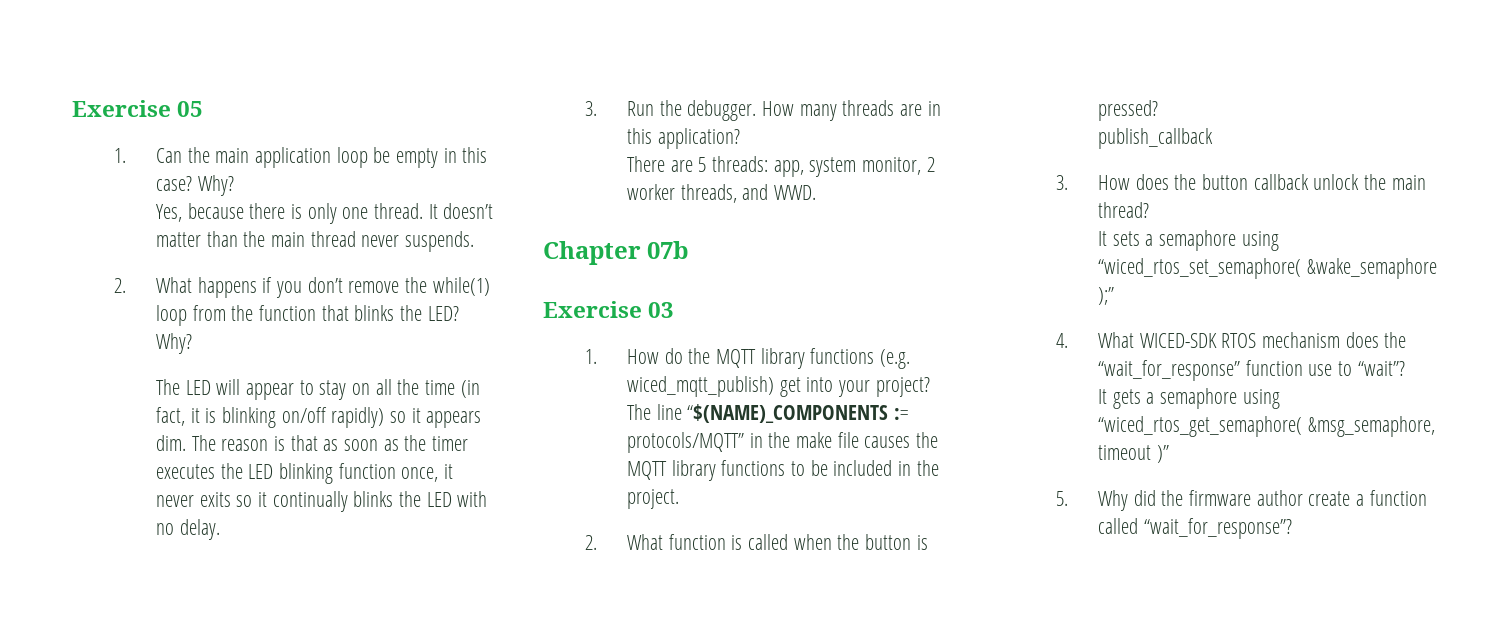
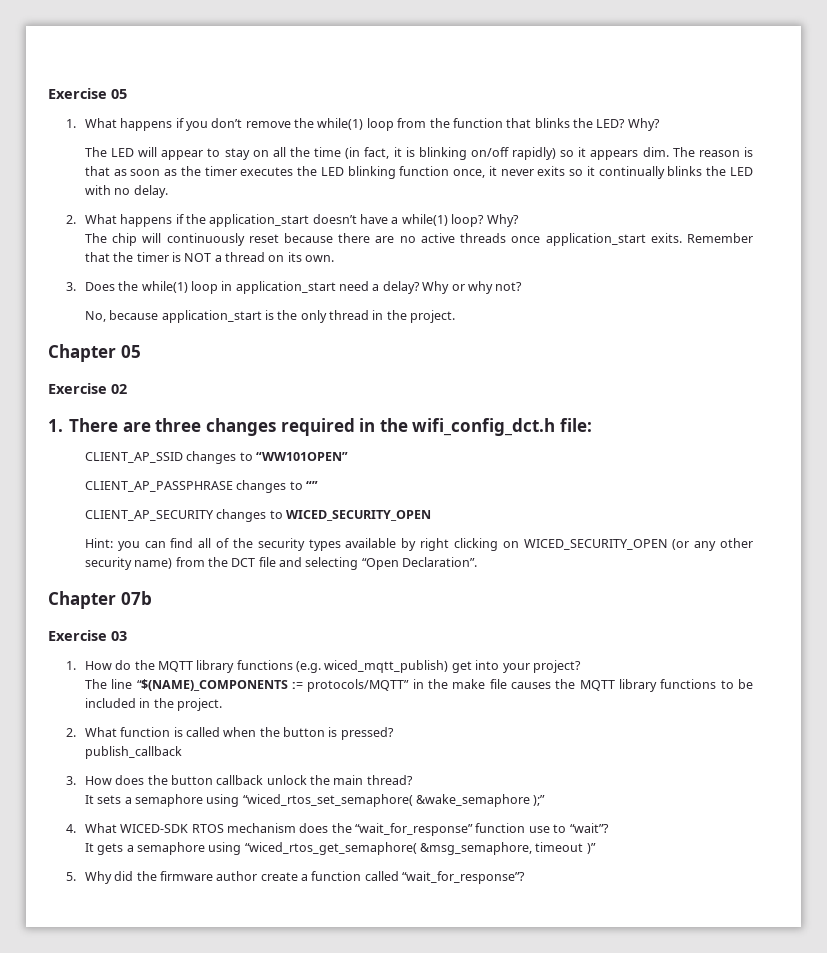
- 1. Can the main application loop be empty in this case? Why?
- Yes, because there is only one thread. It doesn’t matter than the main thread never suspends.
- 2. What happens if you don’t remove the while(1) loop from the function that blinks the LED?
+ 1. What happens if you don’t remove the while(1) loop from the function that blinks the LED?
- 3. Run the debugger. How many threads are in this application?
- There are 5 threads: app, system monitor, 2 worker threads, and WWD.
+ 2. What happens if the application_start doesn’t have a while(1) loop? Why?
+ The chip will continuously reset because there are no active threads once application_start exits. Remember that the timer is NOT a thread on its own.
+ 3. Does the while(1) loop in application_start need a delay? Why or why not?
+ No, because application_start is the only thread in the project.
+ Chapter 05
+ Exercise 02
+ 1. There are three changes required in the wifi_config_dct.h file:
+ CLIENT_AP_SSID changes to “WW101OPEN”
+ CLIENT_AP_PASSPHRASE changes to “”
+ CLIENT_AP_SECURITY changes to WICED_SECURITY_OPEN
+ Hint: you can find all of the security types available by right clicking on WICED_SECURITY_OPEN (or any other security name) from the DCT file and selecting “Open Declaration”.

